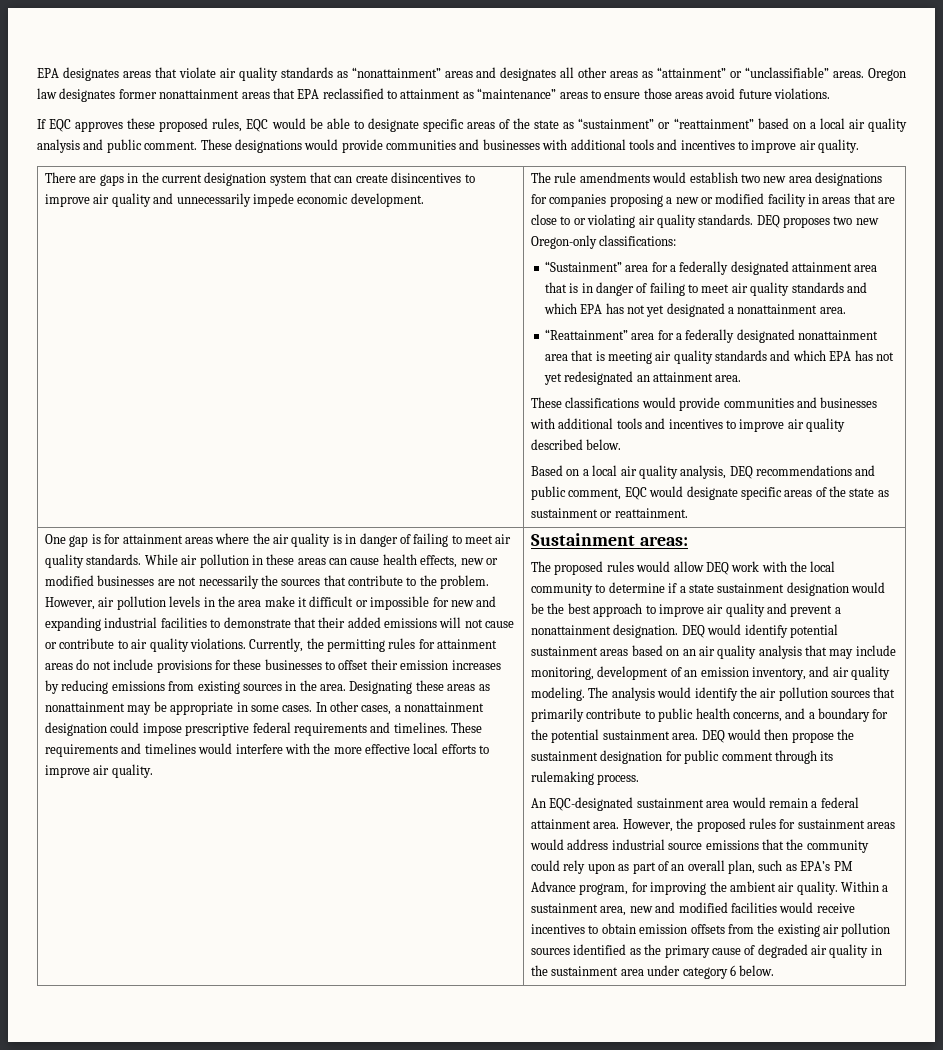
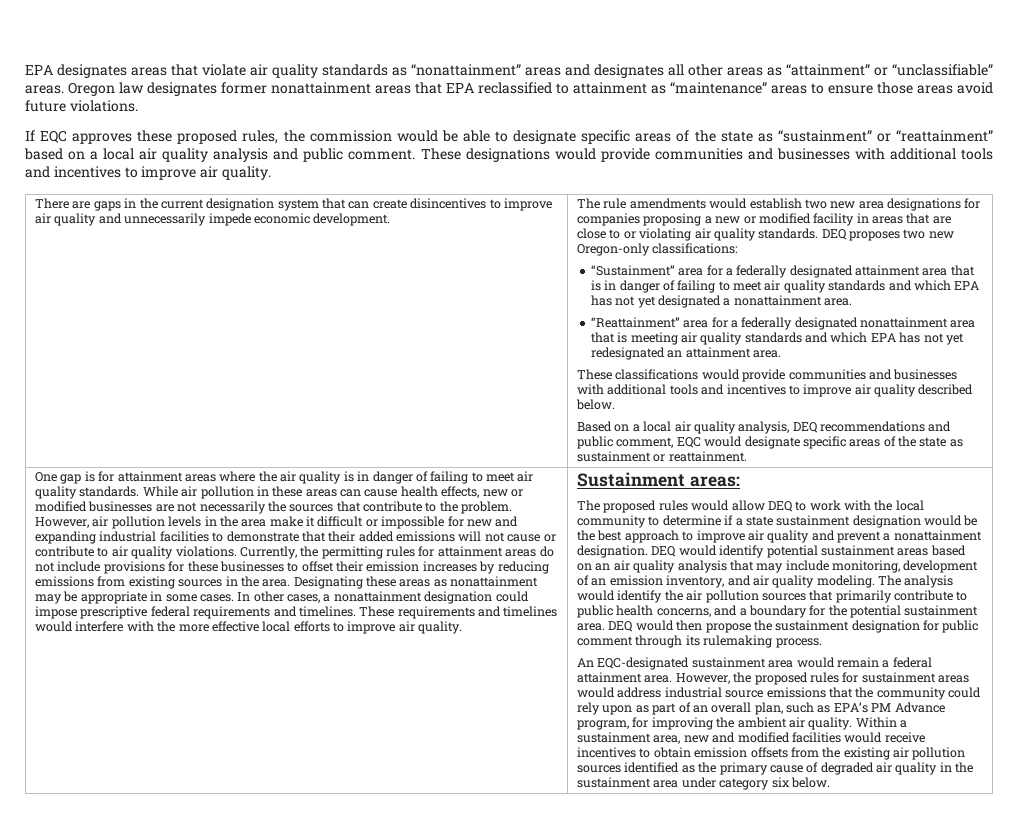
- If EQC approves these proposed rules, EQC would be able to designate specific areas of the state as “sustainment” or “reattainment” based on a local air quality analysis and public comment.
+ If EQC approves these proposed rules, the commission would be able to designate specific areas of the state as “sustainment” or “reattainment” based on a local air quality analysis and public comment.
- The proposed rules would allow DEQ work with the local community to determine if a state sustainment designation would be the best approach to improve air quality and prevent a nonattainment designation.
+ The proposed rules would allow DEQ to work with the local community to determine if a state sustainment designation would be the best approach to improve air quality and prevent a nonattainment designation.
- Within a sustainment area, new and modified facilities would receive incentives to obtain emission offsets from the existing air pollution sources identified as the primary cause of degraded air quality in the sustainment area under category 6 below.
+ Within a sustainment area, new and modified facilities would receive incentives to obtain emission offsets from the existing air pollution sources identified as the primary cause of degraded air quality in the sustainment area under category six below.

